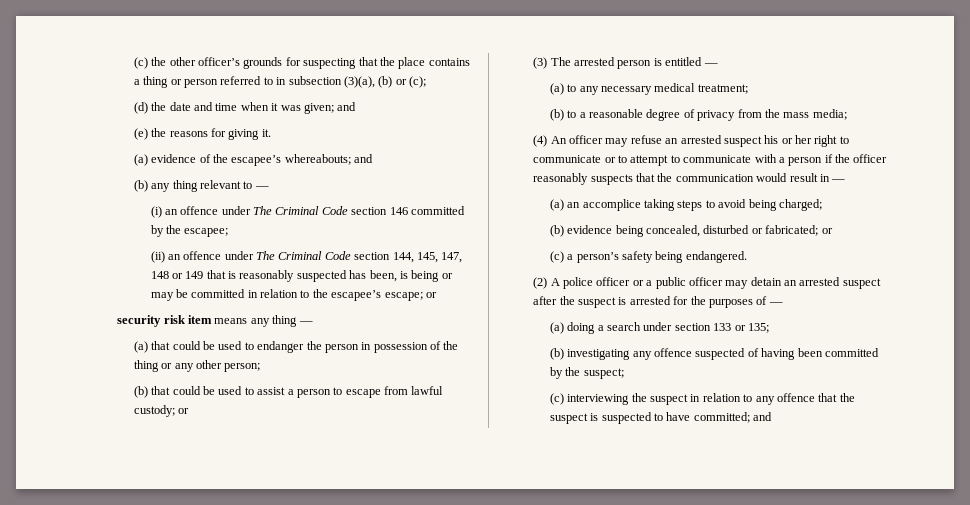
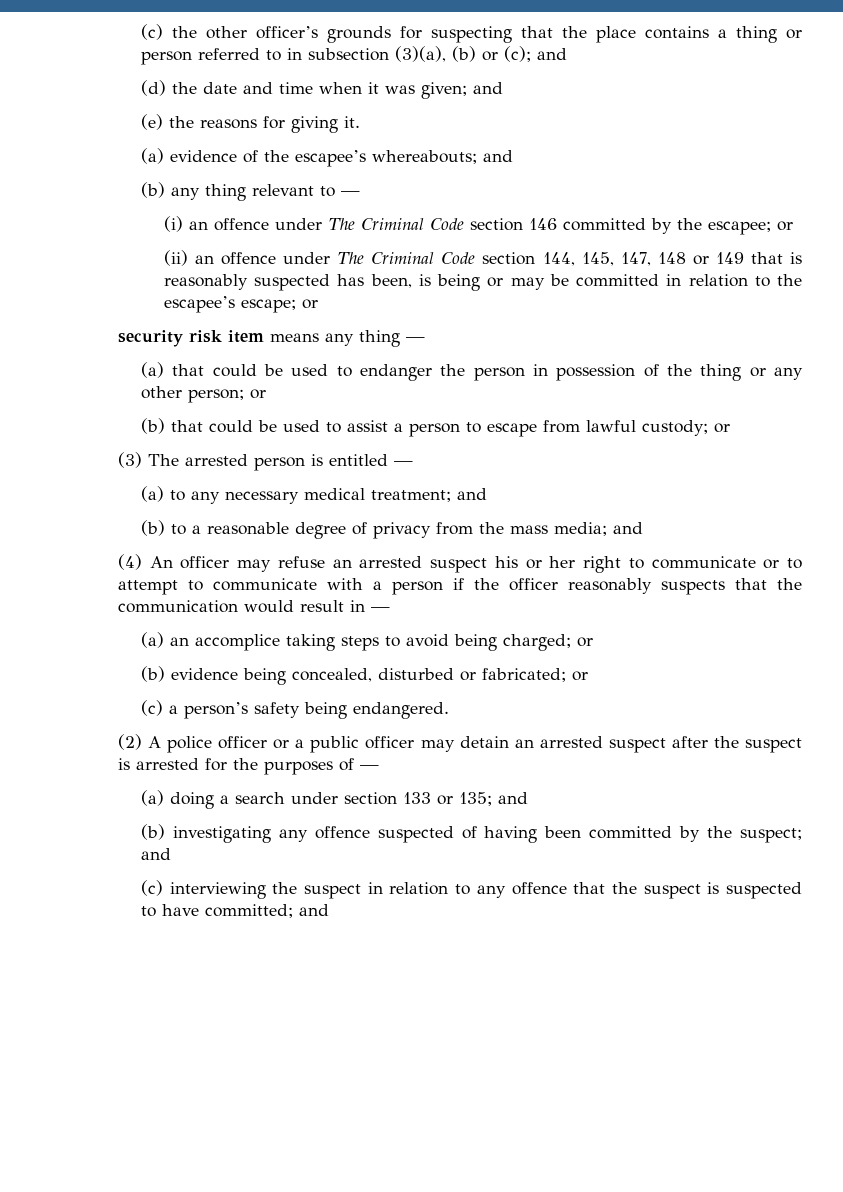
- (c) the other officer’s grounds for suspecting that the place contains a thing or person referred to in subsection (3)(a), (b) or (c);
+ (c) the other officer’s grounds for suspecting that the place contains a thing or person referred to in subsection (3)(a), (b) or (c); and
- (i) an offence under The Criminal Code section 146 committed by the escapee;
+ (i) an offence under The Criminal Code section 146 committed by the escapee; or
- (a) that could be used to endanger the person in possession of the thing or any other person;
+ (a) that could be used to endanger the person in possession of the thing or any other person; or
- (a) to any necessary medical treatment;
+ (a) to any necessary medical treatment; and
- (b) to a reasonable degree of privacy from the mass media;
+ (b) to a reasonable degree of privacy from the mass media; and
- (a) an accomplice taking steps to avoid being charged;
+ (a) an accomplice taking steps to avoid being charged; or
- (a) doing a search under section 133 or 135;
+ (a) doing a search under section 133 or 135; and
- (b) investigating any offence suspected of having been committed by the suspect;
+ (b) investigating any offence suspected of having been committed by the suspect; and

